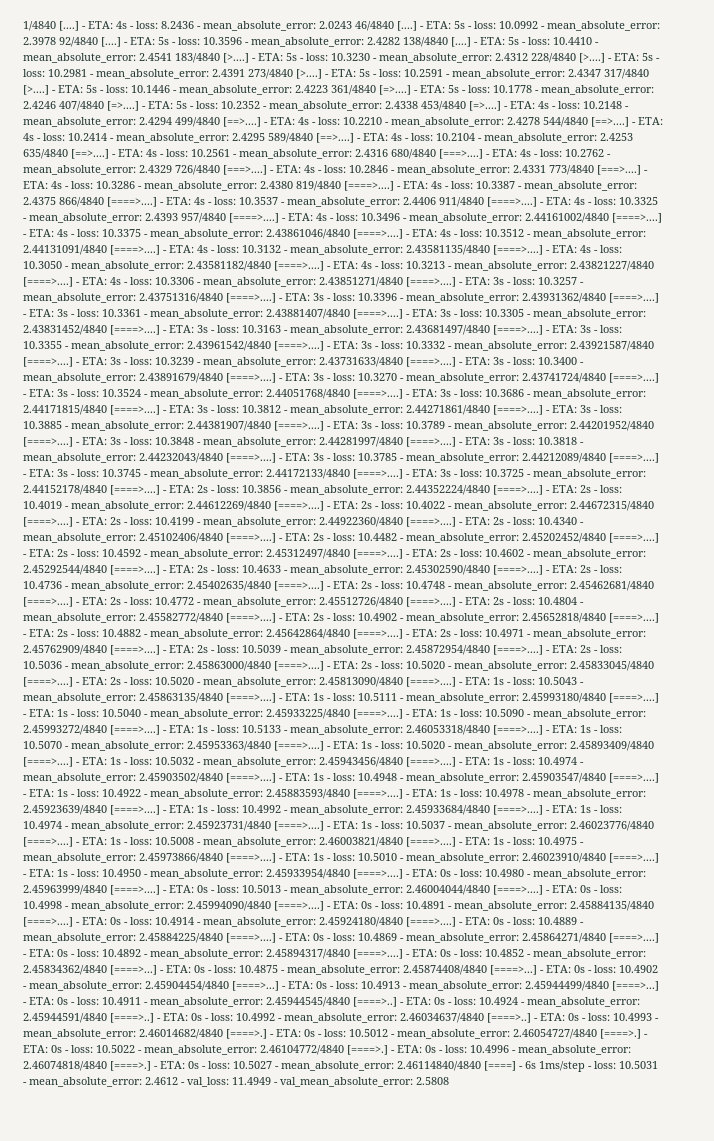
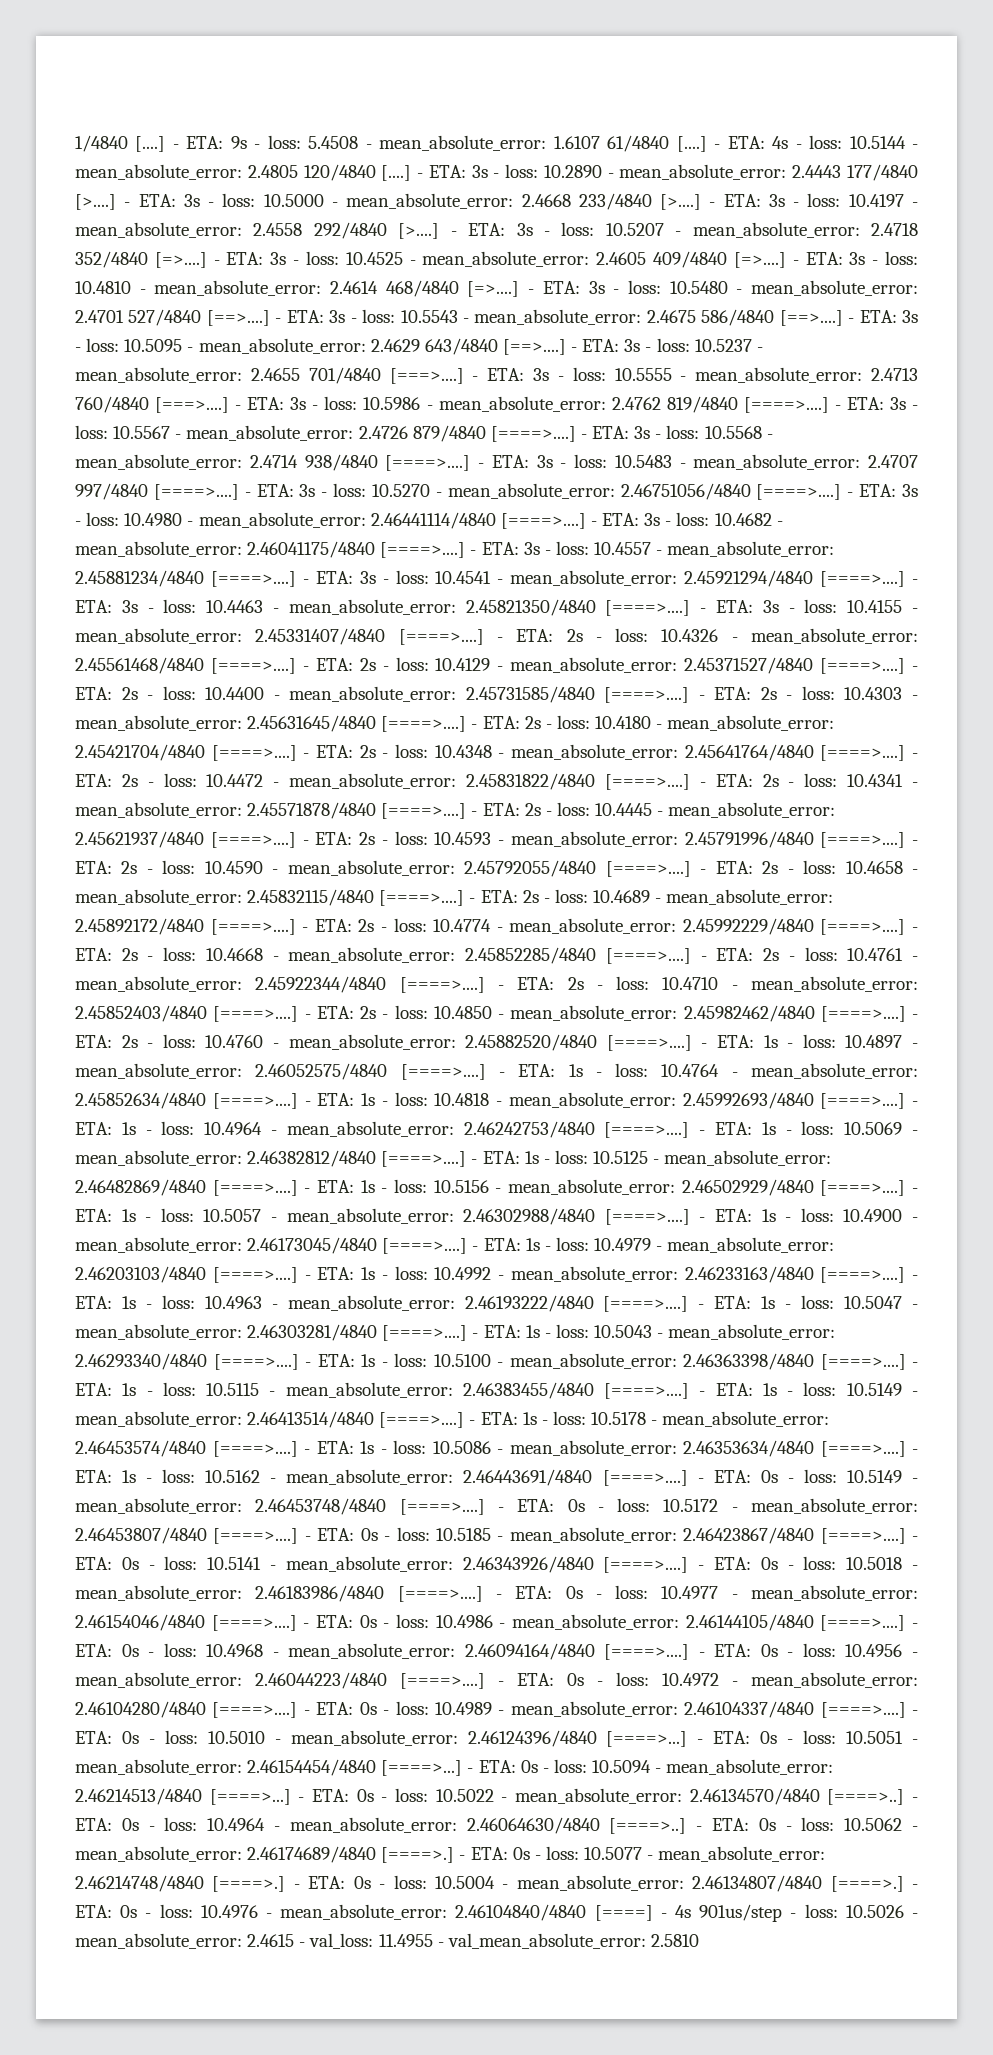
- - ETA: 4s - loss: 8.2436 - mean_absolute_error: 2.0243 46/4840 [....] - ETA: 5s - loss: 10.0992 - mean_absolute_error: 2.3978 92/4840 [....] - ETA: 5s - loss: 10.3596 - mean_absolute_error: 2.4282 138/4840 [....] - ETA: 5s - loss: 10.4410 - mean_absolute_error: 2.4541 183/4840 [>....] - ETA: 5s - loss: 10.3230 - mean_absolute_error: 2.4312 228/4840 [>....] - ETA: 5s - loss: 10.2981 - mean_absolute_error: 2.4391 273/4840 [>....] - ETA: 5s - loss: 10.2591 - mean_absolute_error: 2.4347 317/4840 [>....] - ETA: 5s - loss: 10.1446 - mean_absolute_error: 2.4223 361/4840 [=>....] - ETA: 5s - loss: 10.1778 - mean_absolute_error: 2.4246 407/4840 [=>....] - ETA: 5s - loss: 10.2352 - mean_absolute_error: 2.4338 453/4840 [=>....] - ETA: 4s - loss: 10.2148 - mean_absolute_error: 2.4294 499/4840 [==>....] - ETA: 4s - loss: 10.2210 - mean_absolute_error: 2.4278 544/4840 [==>....] - ETA: 4s - loss: 10.2414 - mean_absolute_error: 2.4295 589/4840 [==>....] - ETA: 4s - loss: 10.2104 - mean_absolute_error: 2.4253 635/4840 [==>....] - ETA: 4s - loss: 10.2561 - mean_absolute_error: 2.4316 680/4840 [===>....] - ETA: 4s - loss: 10.2762 - mean_absolute_error: 2.4329 726/4840 [===>....] - ETA: 4s - loss: 10.2846 - mean_absolute_error: 2.4331 773/4840 [===>....] - ETA: 4s - loss: 10.3286 - mean_absolute_error: 2.4380 819/4840 [====>....] - ETA: 4s - loss: 10.3387 - mean_absolute_error: 2.4375 866/4840 [====>....] - ETA: 4s - loss: 10.3537 - mean_absolute_error: 2.4406 911/4840 [====>....] - ETA: 4s - loss: 10.3325 - mean_absolute_error: 2.4393 957/4840 [====>....] - ETA: 4s - loss: 10.3496 - mean_absolute_error: 2.44161002/4840 [====>....] - ETA: 4s - loss: 10.3375 - mean_absolute_error: 2.43861046/4840 [====>....] - ETA: 4s - loss: 10.3512 - mean_absolute_error: 2.44131091/4840 [====>....] - ETA: 4s - loss: 10.3132 - mean_absolute_error: 2.43581135/4840 [====>....] - ETA: 4s - loss: 10.3050 - mean_absolute_error: 2.43581182/4840 [====>....] - ETA: 4s - loss: 10.3213 - mean_absolute_error: 2.43821227/4840 [====>....] - ETA: 4s - loss: 10.3306 - mean_absolute_error: 2.43851271/4840 [====>....] - ETA: 3s - loss: 10.3257 - mean_absolute_error: 2.43751316/4840 [====>....] - ETA: 3s - loss: 10.3396 - mean_absolute_error: 2.43931362/4840 [====>....] - ETA: 3s - loss: 10.3361 - mean_absolute_error: 2.43881407/4840 [====>....] - ETA: 3s - loss: 10.3305 - mean_absolute_error: 2.43831452/4840 [====>....] - ETA: 3s - loss: 10.3163 - mean_absolute_error: 2.43681497/4840 [====>....] - ETA: 3s - loss: 10.3355 - mean_absolute_error: 2.43961542/4840 [====>....] - ETA: 3s - loss: 10.3332 - mean_absolute_error: 2.43921587/4840 [====>....] - ETA: 3s - loss: 10.3239 - mean_absolute_error: 2.43731633/4840 [====>....] - ETA: 3s - loss: 10.3400 - mean_absolute_error: 2.43891679/4840 [====>....] - ETA: 3s - loss: 10.3270 - mean_absolute_error: 2.43741724/4840 [====>....] - ETA: 3s - loss: 10.3524 - mean_absolute_error: 2.44051768/4840 [====>....] - ETA: 3s - loss: 10.3686 - mean_absolute_error: 2.44171815/4840 [====>....] - ETA: 3s - loss: 10.3812 - mean_absolute_error: 2.44271861/4840 [====>....] - ETA: 3s - loss: 10.3885 - mean_absolute_error: 2.44381907/4840 [====>....] - ETA: 3s - loss: 10.3789 - mean_absolute_error: 2.44201952/4840 [====>....] - ETA: 3s - loss: 10.3848 - mean_absolute_error: 2.44281997/4840 [====>....] - ETA: 3s - loss: 10.3818 - mean_absolute_error: 2.44232043/4840 [====>....] - ETA: 3s - loss: 10.3785 - mean_absolute_error: 2.44212089/4840 [====>....] - ETA: 3s - loss: 10.3745 - mean_absolute_error: 2.44172133/4840 [====>....] - ETA: 3s - loss: 10.3725 - mean_absolute_error: 2.44152178/4840 [====>....] - ETA: 2s - loss: 10.3856 - mean_absolute_error: 2.44352224/4840 [====>....] - ETA: 2s - loss: 10.4019 - mean_absolute_error: 2.44612269/4840 [====>....] - ETA: 2s - loss: 10.4022 - mean_absolute_error: 2.44672315/4840 [====>....] - ETA: 2s - loss: 10.4199 - mean_absolute_error: 2.44922360/4840 [====>....] - ETA: 2s - loss: 10.4340 - mean_absolute_error: 2.45102406/4840 [====>....] - ETA: 2s - loss: 10.4482 - mean_absolute_error: 2.45202452/4840 [====>....] - ETA: 2s - loss: 10.4592 - mean_absolute_error: 2.45312497/4840 [====>....] - ETA: 2s - loss: 10.4602 - mean_absolute_error: 2.45292544/4840 [====>....] - ETA: 2s - loss: 10.4633 - mean_absolute_error: 2.45302590/4840 [====>....] - ETA: 2s - loss: 10.4736 - mean_absolute_error: 2.45402635/4840 [====>....] - ETA: 2s - loss: 10.4748 - mean_absolute_error: 2.45462681/4840 [====>....] - ETA: 2s - loss: 10.4772 - mean_absolute_error: 2.45512726/4840 [====>....] - ETA: 2s - loss: 10.4804 - mean_absolute_error: 2.45582772/4840 [====>....] - ETA: 2s - loss: 10.4902 - mean_absolute_error: 2.45652818/4840 [====>....] - ETA: 2s - loss: 10.4882 - mean_absolute_error: 2.45642864/4840 [====>....] - ETA: 2s - loss: 10.4971 - mean_absolute_error: 2.45762909/4840 [====>....] - ETA: 2s - loss: 10.5039 - mean_absolute_error: 2.45872954/4840 [====>....] - ETA: 2s - loss: 10.5036 - mean_absolute_error: 2.45863000/4840 [====>....] - ETA: 2s - loss: 10.5020 - mean_absolute_error: 2.45833045/4840 [====>....] - ETA: 2s - loss: 10.5020 - mean_absolute_error: 2.45813090/4840 [====>....]
+ - ETA: 9s - loss: 5.4508 - mean_absolute_error: 1.6107 61/4840 [....] - ETA: 4s - loss: 10.5144 - mean_absolute_error: 2.4805 120/4840 [....] - ETA: 3s - loss: 10.2890 - mean_absolute_error: 2.4443 177/4840 [>....] - ETA: 3s - loss: 10.5000 - mean_absolute_error: 2.4668 233/4840 [>....] - ETA: 3s - loss: 10.4197 - mean_absolute_error: 2.4558 292/4840 [>....] - ETA: 3s - loss: 10.5207 - mean_absolute_error: 2.4718 352/4840 [=>....] - ETA: 3s - loss: 10.4525 - mean_absolute_error: 2.4605 409/4840 [=>....] - ETA: 3s - loss: 10.4810 - mean_absolute_error: 2.4614 468/4840 [=>....] - ETA: 3s - loss: 10.5480 - mean_absolute_error: 2.4701 527/4840 [==>....] - ETA: 3s - loss: 10.5543 - mean_absolute_error: 2.4675 586/4840 [==>....] - ETA: 3s - loss: 10.5095 - mean_absolute_error: 2.4629 643/4840 [==>....] - ETA: 3s - loss: 10.5237 - mean_absolute_error: 2.4655 701/4840 [===>....] - ETA: 3s - loss: 10.5555 - mean_absolute_error: 2.4713 760/4840 [===>....] - ETA: 3s - loss: 10.5986 - mean_absolute_error: 2.4762 819/4840 [====>....] - ETA: 3s - loss: 10.5567 - mean_absolute_error: 2.4726 879/4840 [====>....] - ETA: 3s - loss: 10.5568 - mean_absolute_error: 2.4714 938/4840 [====>....] - ETA: 3s - loss: 10.5483 - mean_absolute_error: 2.4707 997/4840 [====>....] - ETA: 3s - loss: 10.5270 - mean_absolute_error: 2.46751056/4840 [====>....] - ETA: 3s - loss: 10.4980 - mean_absolute_error: 2.46441114/4840 [====>....] - ETA: 3s - loss: 10.4682 - mean_absolute_error: 2.46041175/4840 [====>....] - ETA: 3s - loss: 10.4557 - mean_absolute_error: 2.45881234/4840 [====>....] - ETA: 3s - loss: 10.4541 - mean_absolute_error: 2.45921294/4840 [====>....] - ETA: 3s - loss: 10.4463 - mean_absolute_error: 2.45821350/4840 [====>....] - ETA: 3s - loss: 10.4155 - mean_absolute_error: 2.45331407/4840 [====>....] - ETA: 2s - loss: 10.4326 - mean_absolute_error: 2.45561468/4840 [====>....] - ETA: 2s - loss: 10.4129 - mean_absolute_error: 2.45371527/4840 [====>....] - ETA: 2s - loss: 10.4400 - mean_absolute_error: 2.45731585/4840 [====>....] - ETA: 2s - loss: 10.4303 - mean_absolute_error: 2.45631645/4840 [====>....] - ETA: 2s - loss: 10.4180 - mean_absolute_error: 2.45421704/4840 [====>....] - ETA: 2s - loss: 10.4348 - mean_absolute_error: 2.45641764/4840 [====>....] - ETA: 2s - loss: 10.4472 - mean_absolute_error: 2.45831822/4840 [====>....] - ETA: 2s - loss: 10.4341 - mean_absolute_error: 2.45571878/4840 [====>....] - ETA: 2s - loss: 10.4445 - mean_absolute_error: 2.45621937/4840 [====>....] - ETA: 2s - loss: 10.4593 - mean_absolute_error: 2.45791996/4840 [====>....] - ETA: 2s - loss: 10.4590 - mean_absolute_error: 2.45792055/4840 [====>....] - ETA: 2s - loss: 10.4658 - mean_absolute_error: 2.45832115/4840 [====>....] - ETA: 2s - loss: 10.4689 - mean_absolute_error: 2.45892172/4840 [====>....] - ETA: 2s - loss: 10.4774 - mean_absolute_error: 2.45992229/4840 [====>....] - ETA: 2s - loss: 10.4668 - mean_absolute_error: 2.45852285/4840 [====>....] - ETA: 2s - loss: 10.4761 - mean_absolute_error: 2.45922344/4840 [====>....] - ETA: 2s - loss: 10.4710 - mean_absolute_error: 2.45852403/4840 [====>....] - ETA: 2s - loss: 10.4850 - mean_absolute_error: 2.45982462/4840 [====>....] - ETA: 2s - loss: 10.4760 - mean_absolute_error: 2.45882520/4840 [====>....] - ETA: 1s - loss: 10.4897 - mean_absolute_error: 2.46052575/4840 [====>....] - ETA: 1s - loss: 10.4764 - mean_absolute_error: 2.45852634/4840 [====>....] - ETA: 1s - loss: 10.4818 - mean_absolute_error: 2.45992693/4840 [====>....] - ETA: 1s - loss: 10.4964 - mean_absolute_error: 2.46242753/4840 [====>....] - ETA: 1s - loss: 10.5069 - mean_absolute_error: 2.46382812/4840 [====>....] - ETA: 1s - loss: 10.5125 - mean_absolute_error: 2.46482869/4840 [====>....] - ETA: 1s - loss: 10.5156 - mean_absolute_error: 2.46502929/4840 [====>....] - ETA: 1s - loss: 10.5057 - mean_absolute_error: 2.46302988/4840 [====>....] - ETA: 1s - loss: 10.4900 - mean_absolute_error: 2.46173045/4840 [====>....] - ETA: 1s - loss: 10.4979 - mean_absolute_error: 2.46203103/4840 [====>....] - ETA: 1s - loss: 10.4992 - mean_absolute_error: 2.46233163/4840 [====>....] - ETA: 1s - loss: 10.4963 - mean_absolute_error: 2.46193222/4840 [====>....] - ETA: 1s - loss: 10.5047 - mean_absolute_error: 2.46303281/4840 [====>....]
- - ETA: 1s - loss: 10.5043 - mean_absolute_error: 2.45863135/4840 [====>....] - ETA: 1s - loss: 10.5111 - mean_absolute_error: 2.45993180/4840 [====>....] - ETA: 1s - loss: 10.5040 - mean_absolute_error: 2.45933225/4840 [====>....] - ETA: 1s - loss: 10.5090 - mean_absolute_error: 2.45993272/4840 [====>....] - ETA: 1s - loss: 10.5133 - mean_absolute_error: 2.46053318/4840 [====>....] - ETA: 1s - loss: 10.5070 - mean_absolute_error: 2.45953363/4840 [====>....] - ETA: 1s - loss: 10.5020 - mean_absolute_error: 2.45893409/4840 [====>....] - ETA: 1s - loss: 10.5032 - mean_absolute_error: 2.45943456/4840 [====>....] - ETA: 1s - loss: 10.4974 - mean_absolute_error: 2.45903502/4840 [====>....] - ETA: 1s - loss: 10.4948 - mean_absolute_error: 2.45903547/4840 [====>....] - ETA: 1s - loss: 10.4922 - mean_absolute_error: 2.45883593/4840 [====>....] - ETA: 1s - loss: 10.4978 - mean_absolute_error: 2.45923639/4840 [====>....] - ETA: 1s - loss: 10.4992 - mean_absolute_error: 2.45933684/4840 [====>....] - ETA: 1s - loss: 10.4974 - mean_absolute_error: 2.45923731/4840 [====>....] - ETA: 1s - loss: 10.5037 - mean_absolute_error: 2.46023776/4840 [====>....] - ETA: 1s - loss: 10.5008 - mean_absolute_error: 2.46003821/4840 [====>....] - ETA: 1s - loss: 10.4975 - mean_absolute_error: 2.45973866/4840 [====>....] - ETA: 1s - loss: 10.5010 - mean_absolute_error: 2.46023910/4840 [====>....] - ETA: 1s - loss: 10.4950 - mean_absolute_error: 2.45933954/4840 [====>....] - ETA: 0s - loss: 10.4980 - mean_absolute_error: 2.45963999/4840 [====>....] - ETA: 0s - loss: 10.5013 - mean_absolute_error: 2.46004044/4840 [====>....] - ETA: 0s - loss: 10.4998 - mean_absolute_error: 2.45994090/4840 [====>....] - ETA: 0s - loss: 10.4891 - mean_absolute_error: 2.45884135/4840 [====>....] - ETA: 0s - loss: 10.4914 - mean_absolute_error: 2.45924180/4840 [====>....] - ETA: 0s - loss: 10.4889 - mean_absolute_error: 2.45884225/4840 [====>....] - ETA: 0s - loss: 10.4869 - mean_absolute_error: 2.45864271/4840 [====>....] - ETA: 0s - loss: 10.4892 - mean_absolute_error: 2.45894317/4840 [====>....] - ETA: 0s - loss: 10.4852 - mean_absolute_error: 2.45834362/4840 [====>...] - ETA: 0s - loss: 10.4875 - mean_absolute_error: 2.45874408/4840 [====>...] - ETA: 0s - loss: 10.4902 - mean_absolute_error: 2.45904454/4840 [====>...] - ETA: 0s - loss: 10.4913 - mean_absolute_error: 2.45944499/4840 [====>...] - ETA: 0s - loss: 10.4911 - mean_absolute_error: 2.45944545/4840 [====>..] - ETA: 0s - loss: 10.4924 - mean_absolute_error: 2.45944591/4840 [====>..] - ETA: 0s - loss: 10.4992 - mean_absolute_error: 2.46034637/4840 [====>..] - ETA: 0s - loss: 10.4993 - mean_absolute_error: 2.46014682/4840 [====>.] - ETA: 0s - loss: 10.5012 - mean_absolute_error: 2.46054727/4840 [====>.] - ETA: 0s - loss: 10.5022 - mean_absolute_error: 2.46104772/4840 [====>.] - ETA: 0s - loss: 10.4996 - mean_absolute_error: 2.46074818/4840 [====>.] - ETA: 0s - loss: 10.5027 - mean_absolute_error: 2.46114840/4840 [====] - 6s 1ms/step - loss: 10.5031 - mean_absolute_error: 2.4612 - val_loss: 11.4949 - val_mean_absolute_error: 2.5808
+ - ETA: 1s - loss: 10.5043 - mean_absolute_error: 2.46293340/4840 [====>....] - ETA: 1s - loss: 10.5100 - mean_absolute_error: 2.46363398/4840 [====>....] - ETA: 1s - loss: 10.5115 - mean_absolute_error: 2.46383455/4840 [====>....] - ETA: 1s - loss: 10.5149 - mean_absolute_error: 2.46413514/4840 [====>....] - ETA: 1s - loss: 10.5178 - mean_absolute_error: 2.46453574/4840 [====>....] - ETA: 1s - loss: 10.5086 - mean_absolute_error: 2.46353634/4840 [====>....] - ETA: 1s - loss: 10.5162 - mean_absolute_error: 2.46443691/4840 [====>....] - ETA: 0s - loss: 10.5149 - mean_absolute_error: 2.46453748/4840 [====>....] - ETA: 0s - loss: 10.5172 - mean_absolute_error: 2.46453807/4840 [====>....] - ETA: 0s - loss: 10.5185 - mean_absolute_error: 2.46423867/4840 [====>....] - ETA: 0s - loss: 10.5141 - mean_absolute_error: 2.46343926/4840 [====>....] - ETA: 0s - loss: 10.5018 - mean_absolute_error: 2.46183986/4840 [====>....] - ETA: 0s - loss: 10.4977 - mean_absolute_error: 2.46154046/4840 [====>....] - ETA: 0s - loss: 10.4986 - mean_absolute_error: 2.46144105/4840 [====>....] - ETA: 0s - loss: 10.4968 - mean_absolute_error: 2.46094164/4840 [====>....] - ETA: 0s - loss: 10.4956 - mean_absolute_error: 2.46044223/4840 [====>....] - ETA: 0s - loss: 10.4972 - mean_absolute_error: 2.46104280/4840 [====>....] - ETA: 0s - loss: 10.4989 - mean_absolute_error: 2.46104337/4840 [====>....] - ETA: 0s - loss: 10.5010 - mean_absolute_error: 2.46124396/4840 [====>...] - ETA: 0s - loss: 10.5051 - mean_absolute_error: 2.46154454/4840 [====>...] - ETA: 0s - loss: 10.5094 - mean_absolute_error: 2.46214513/4840 [====>...] - ETA: 0s - loss: 10.5022 - mean_absolute_error: 2.46134570/4840 [====>..] - ETA: 0s - loss: 10.4964 - mean_absolute_error: 2.46064630/4840 [====>..] - ETA: 0s - loss: 10.5062 - mean_absolute_error: 2.46174689/4840 [====>.] - ETA: 0s - loss: 10.5077 - mean_absolute_error: 2.46214748/4840 [====>.] - ETA: 0s - loss: 10.5004 - mean_absolute_error: 2.46134807/4840 [====>.] - ETA: 0s - loss: 10.4976 - mean_absolute_error: 2.46104840/4840 [====] - 4s 901us/step - loss: 10.5026 - mean_absolute_error: 2.4615 - val_loss: 11.4955 - val_mean_absolute_error: 2.5810

